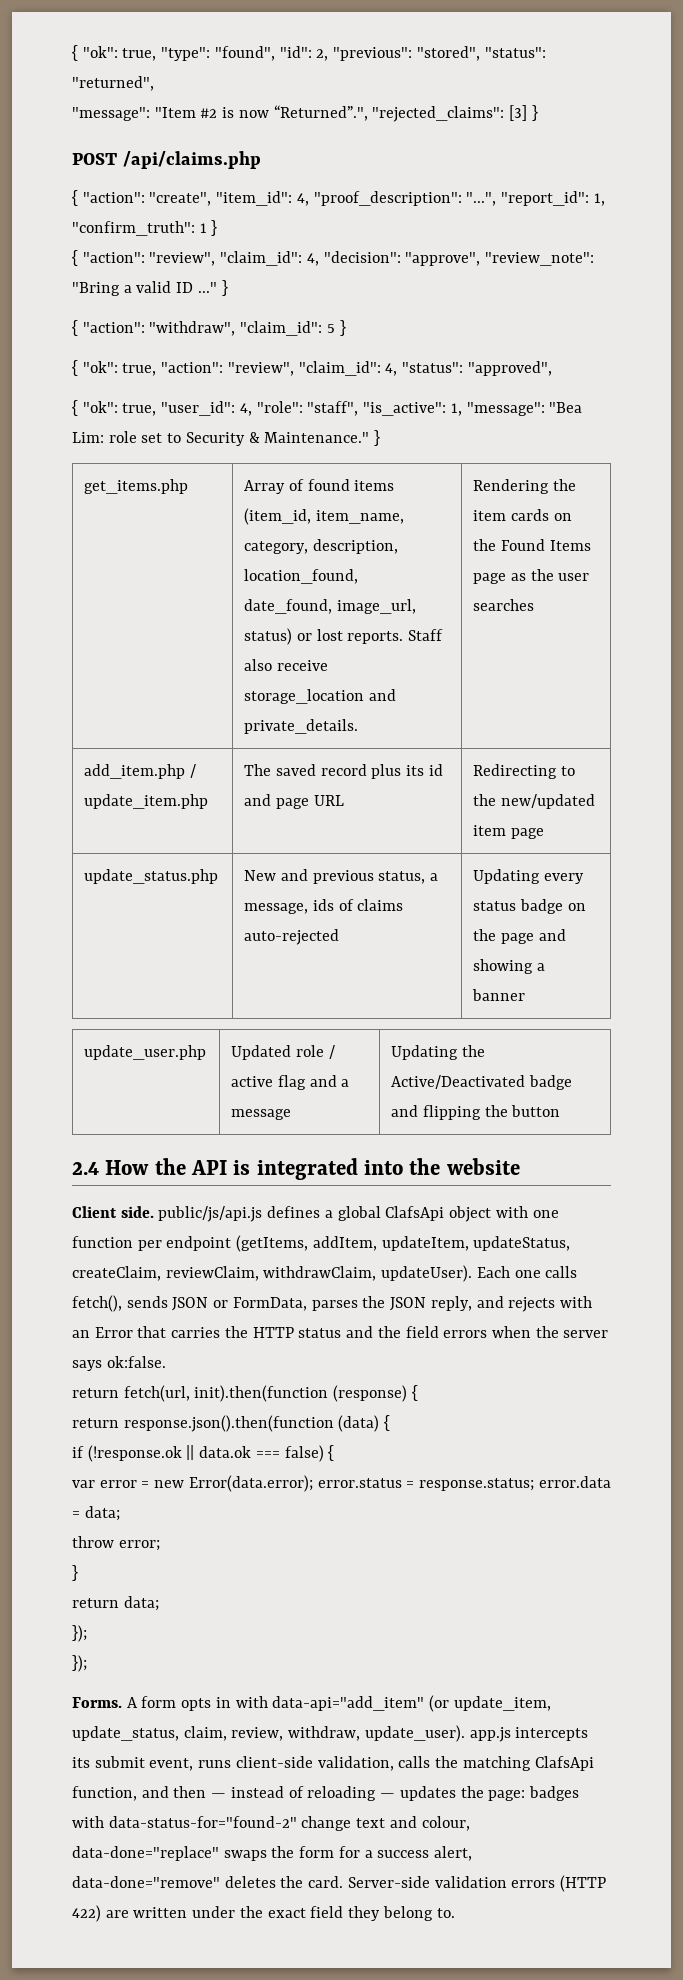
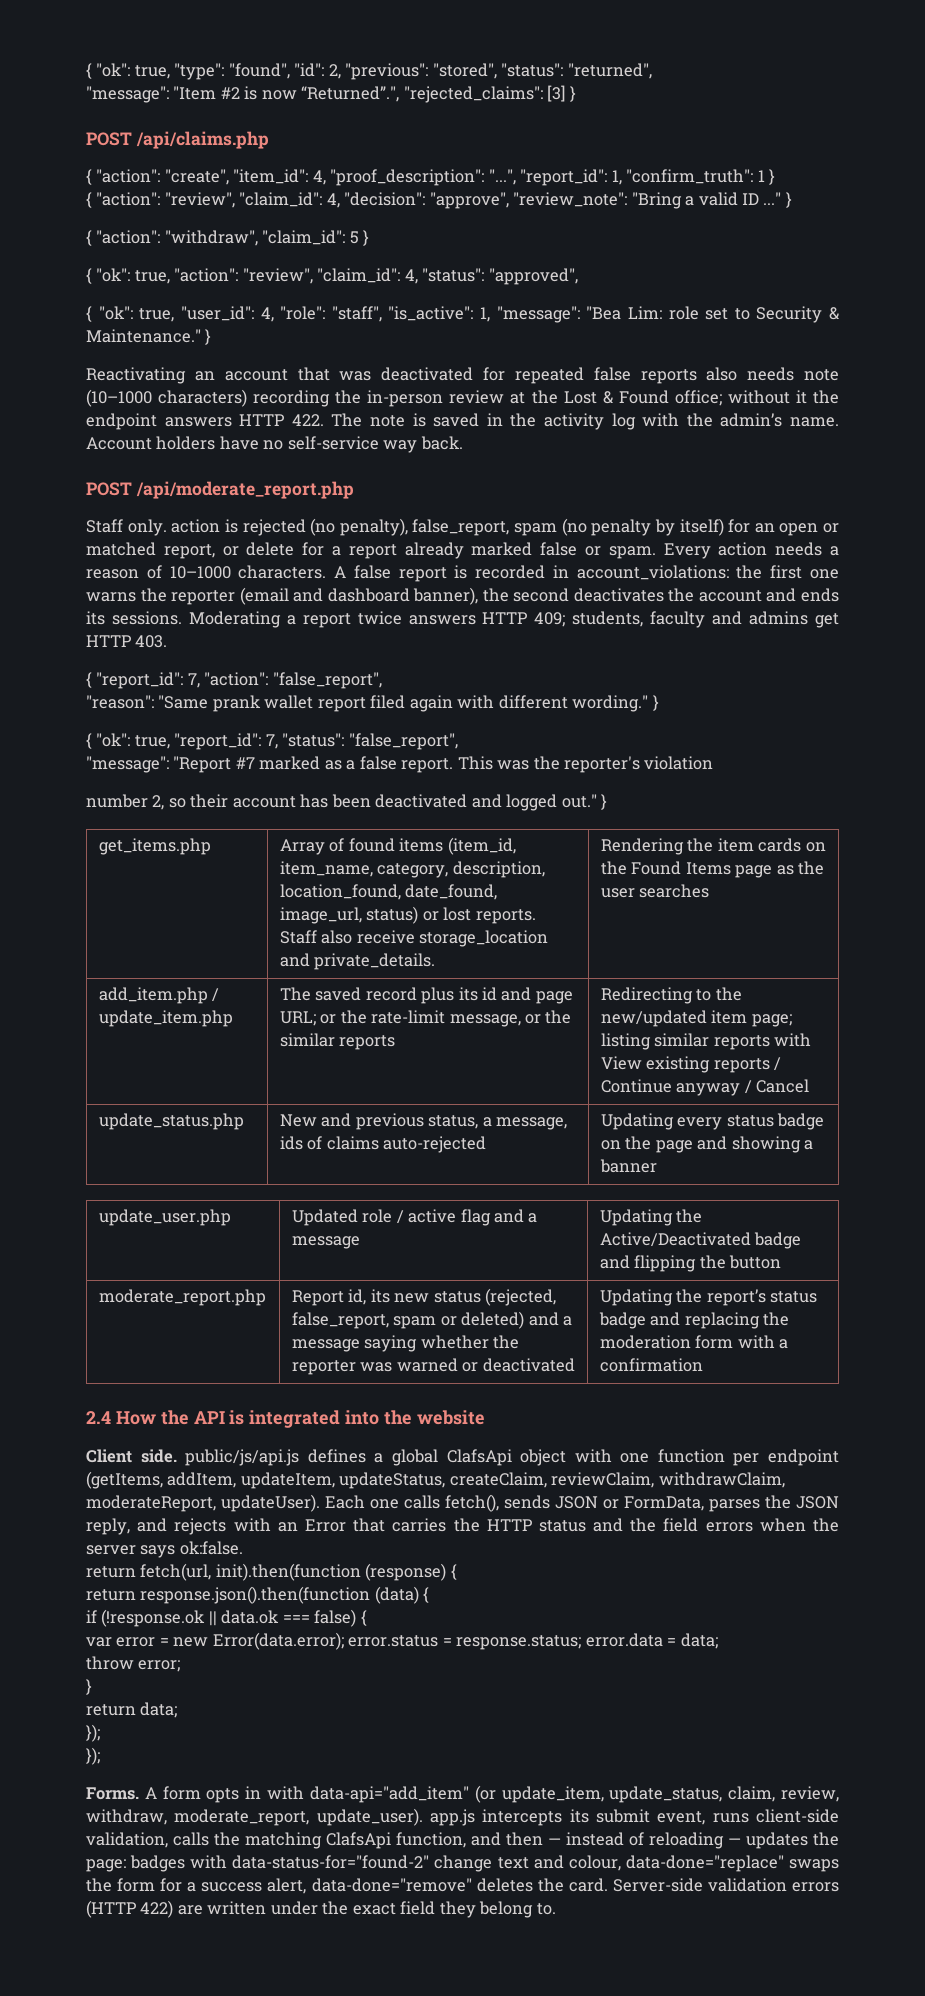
+ Reactivating an account that was deactivated for repeated false reports also needs note (10–1000 characters) recording the in-person review at the Lost & Found office; without it the endpoint answers HTTP 422. The note is saved in the activity log with the admin’s name. Account holders have no self-service way back.
+ POST /api/moderate_report.php
+ Staff only. action is rejected (no penalty), false_report, spam (no penalty by itself) for an open or matched report, or delete for a report already marked false or spam. Every action needs a reason of 10–1000 characters. A false report is recorded in account_violations: the first one warns the reporter (email and dashboard banner), the second deactivates the account and ends its sessions. Moderating a report twice answers HTTP 409; students, faculty and admins get HTTP 403.
+ { "report_id": 7, "action": "false_report",
+ "reason": "Same prank wallet report filed again with different wording." }
+ { "ok": true, "report_id": 7, "status": "false_report",
+ "message": "Report #7 marked as a false report. This was the reporter's violation
+ number 2, so their account has been deactivated and logged out." }
- add_item.php / update_item.php | The saved record plus its id and page URL | Redirecting to the new/updated item page
+ add_item.php / update_item.php | The saved record plus its id and page URL; or the rate-limit message, or the similar reports | Redirecting to the new/updated item page; listing similar reports with View existing reports / Continue anyway / Cancel
+ moderate_report.php | Report id, its new status (rejected, false_report, spam or deleted) and a message saying whether the reporter was warned or deactivated | Updating the report’s status badge and replacing the moderation form with a confirmation
- Client side. public/js/api.js defines a global ClafsApi object with one function per endpoint (getItems, addItem, updateItem, updateStatus, createClaim, reviewClaim, withdrawClaim, updateUser).
+ Client side. public/js/api.js defines a global ClafsApi object with one function per endpoint (getItems, addItem, updateItem, updateStatus, createClaim, reviewClaim, withdrawClaim, moderateReport, updateUser).
- A form opts in with data-api="add_item" (or update_item, update_status, claim, review, withdraw, update_user). app.js intercepts its submit event, runs client-side validation, calls the matching ClafsApi function, and then — instead of reloading — updates the page: badges with data-status-for="found-2" change text and colour, data-done="replace" swaps the form for a success alert, data-done="remove" deletes the card.
+ A form opts in with data-api="add_item" (or update_item, update_status, claim, review, withdraw, moderate_report, update_user). app.js intercepts its submit event, runs client-side validation, calls the matching ClafsApi function, and then — instead of reloading — updates the page: badges with data-status-for="found-2" change text and colour, data-done="replace" swaps the form for a success alert, data-done="remove" deletes the card.

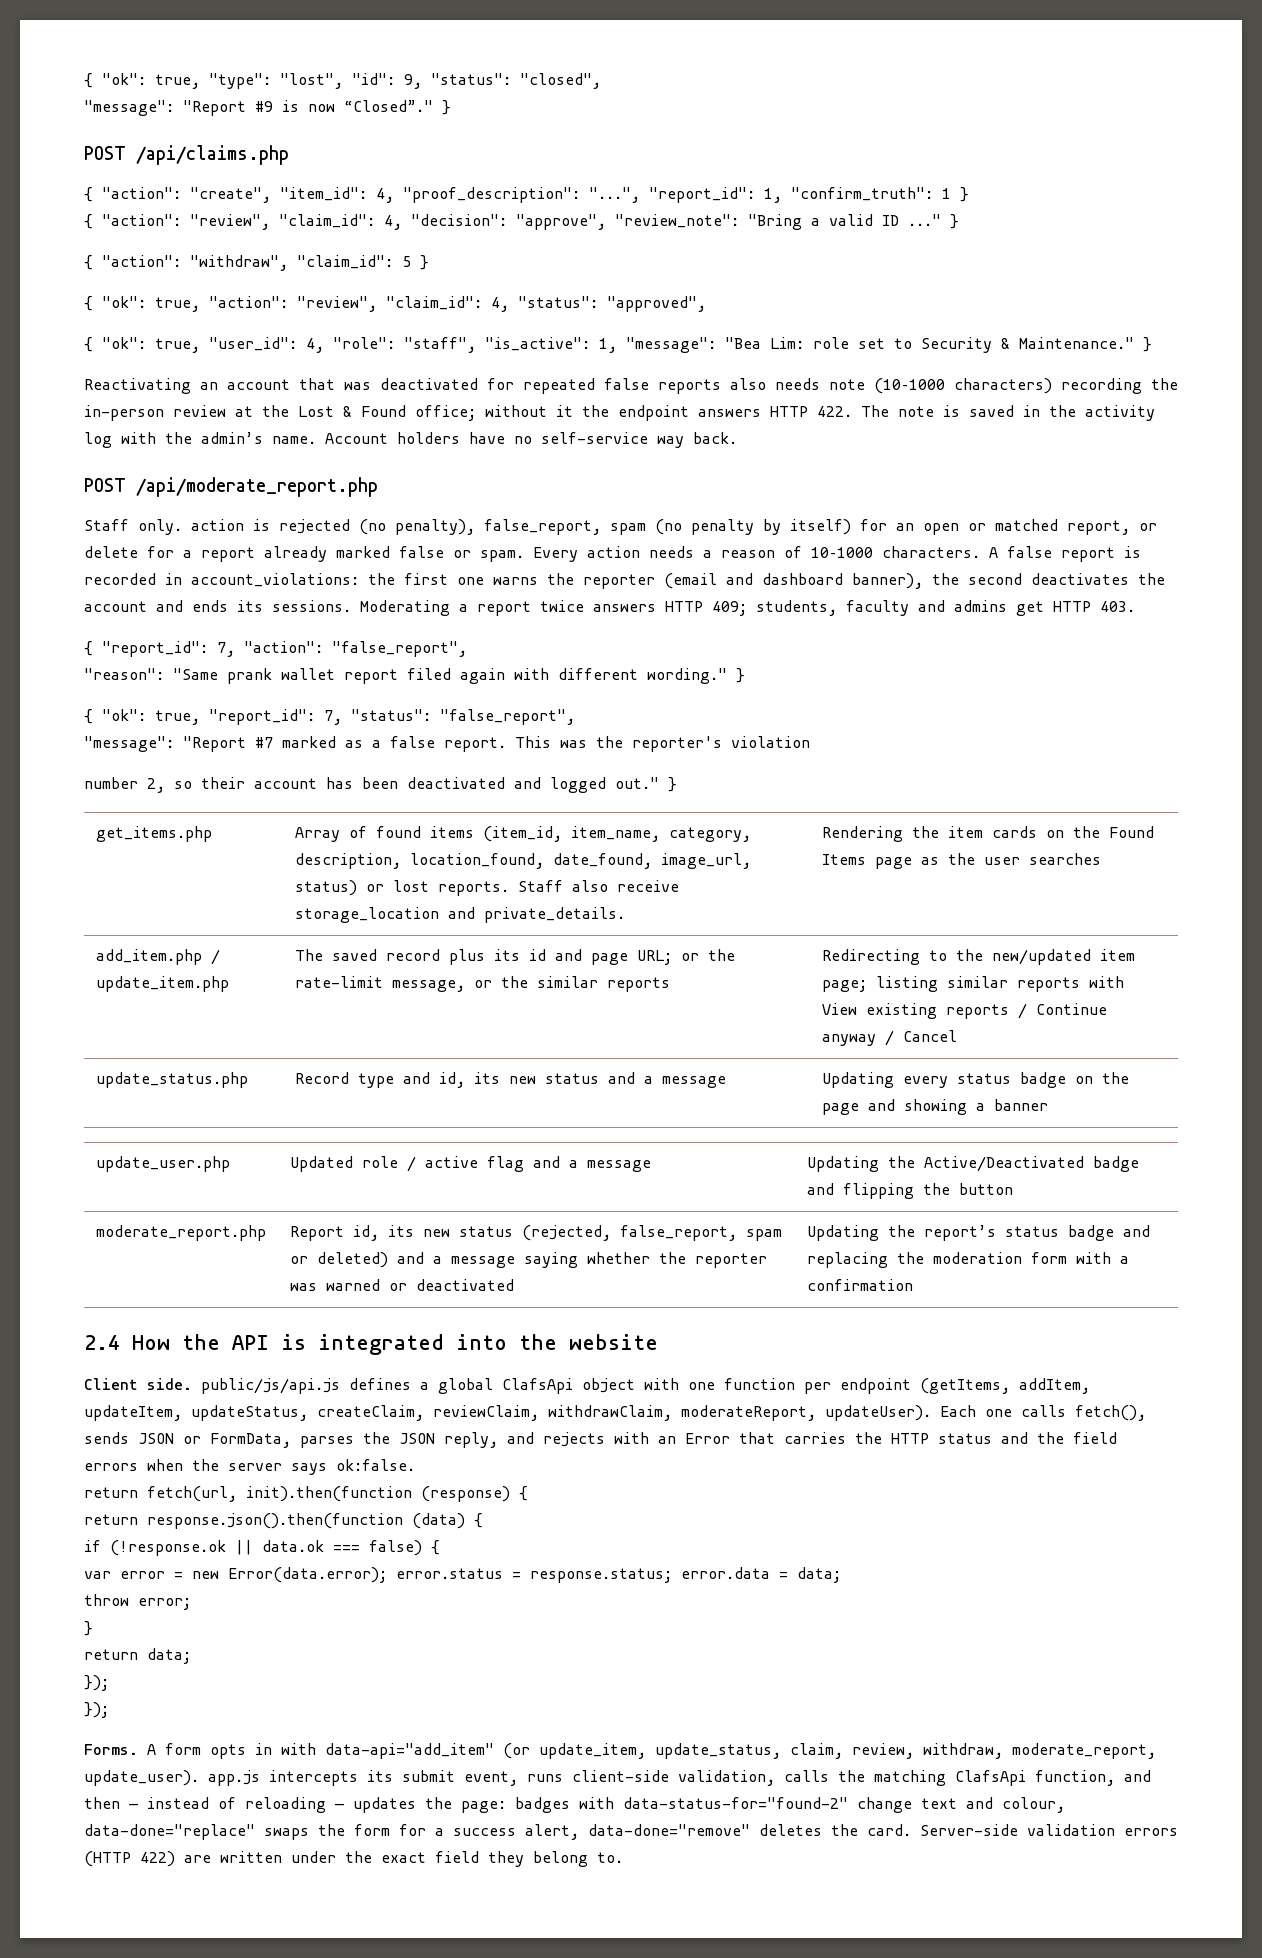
- { "ok": true, "type": "found", "id": 2, "previous": "stored", "status": "returned",
- "message": "Item #2 is now “Returned”.", "rejected_claims": [3] }
+ { "ok": true, "type": "lost", "id": 9, "status": "closed",
+ "message": "Report #9 is now “Closed”." }
- update_status.php | New and previous status, a message, ids of claims auto-rejected | Updating every status badge on the page and showing a banner
+ update_status.php | Record type and id, its new status and a message | Updating every status badge on the page and showing a banner

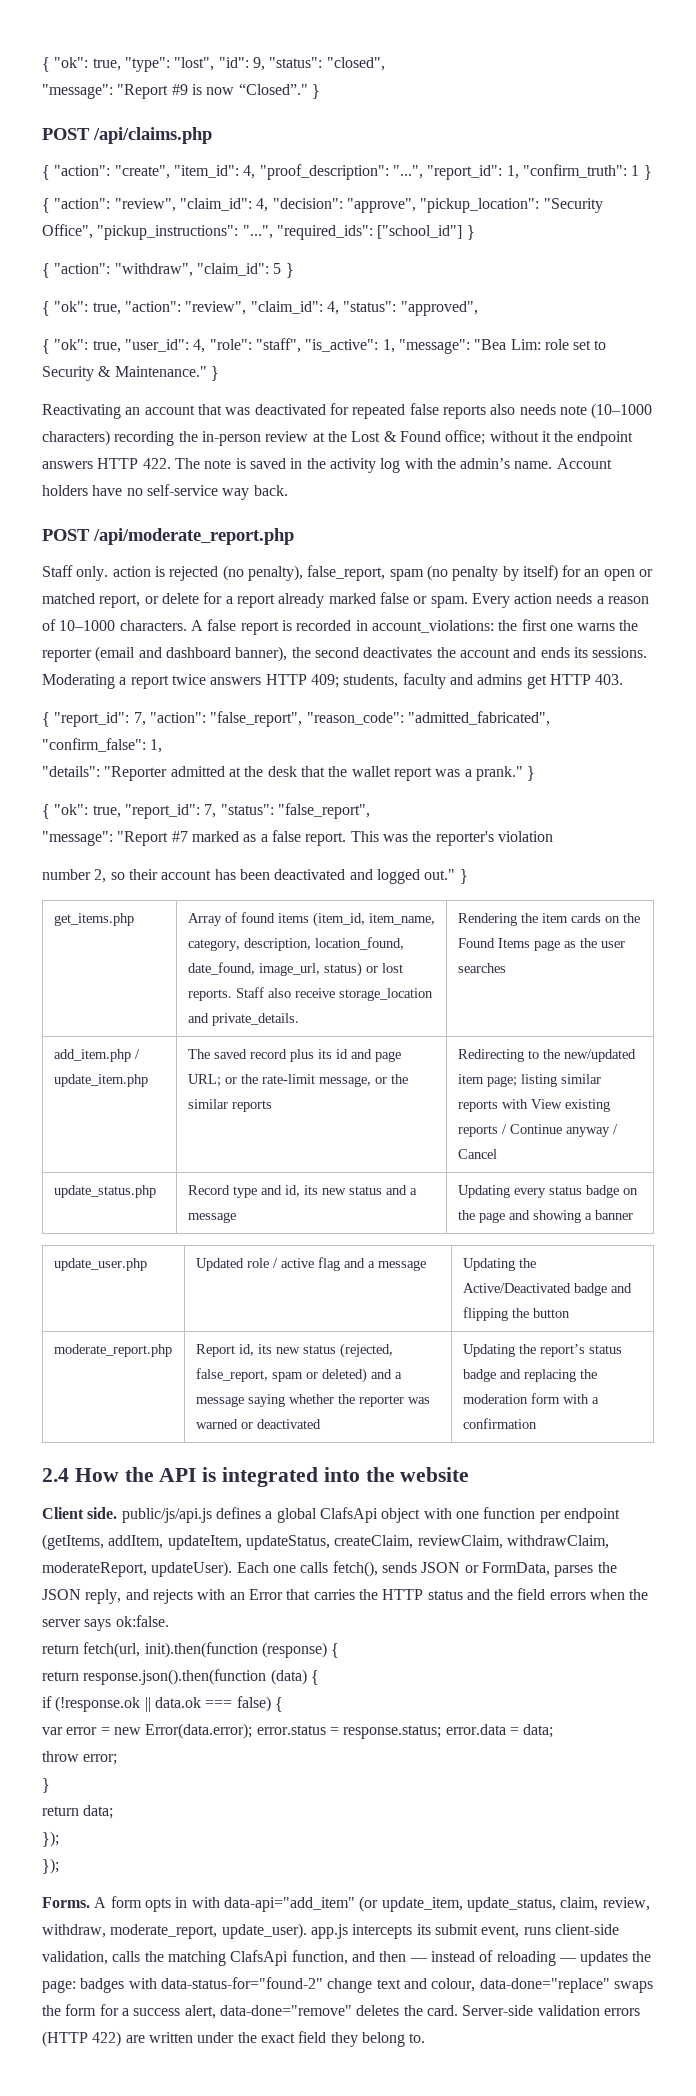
- { "action": "review", "claim_id": 4, "decision": "approve", "review_note": "Bring a valid ID ..." }
+ { "action": "review", "claim_id": 4, "decision": "approve", "pickup_location": "Security Office", "pickup_instructions": "...", "required_ids": ["school_id"] }
- { "report_id": 7, "action": "false_report",
- "reason": "Same prank wallet report filed again with different wording."
+ { "report_id": 7, "action": "false_report", "reason_code": "admitted_fabricated", "confirm_false": 1,
+ "details": "Reporter admitted at the desk that the wallet report was a prank."

